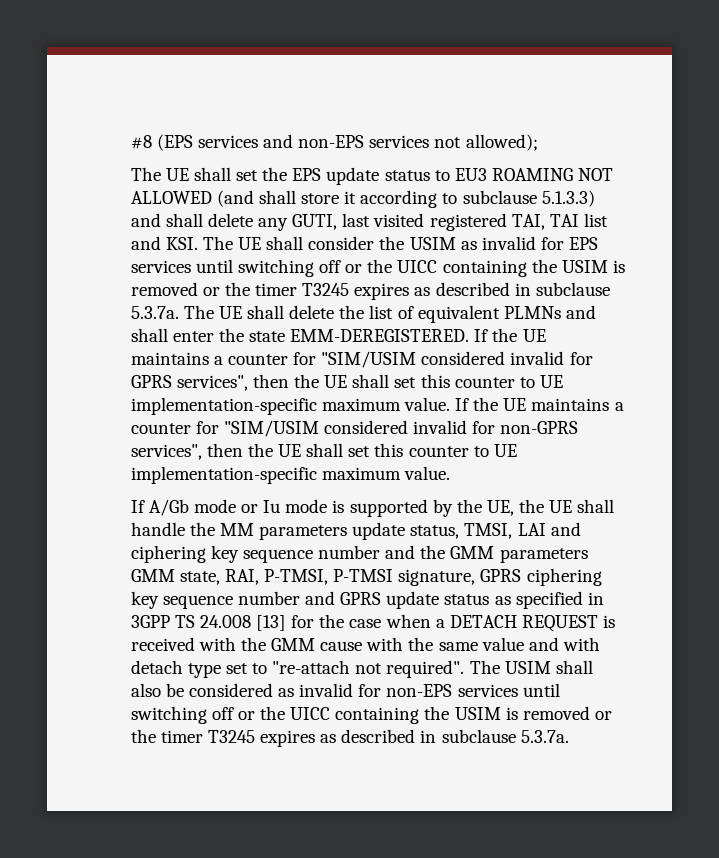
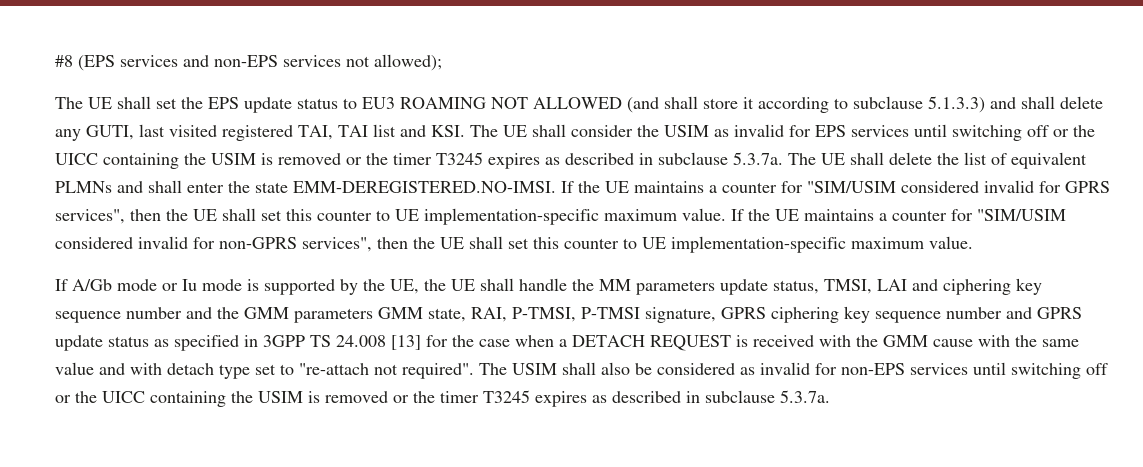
- The UE shall set the EPS update status to EU3 ROAMING NOT ALLOWED (and shall store it according to subclause 5.1.3.3) and shall delete any GUTI, last visited registered TAI, TAI list and KSI. The UE shall consider the USIM as invalid for EPS services until switching off or the UICC containing the USIM is removed or the timer T3245 expires as described in subclause 5.3.7a. The UE shall delete the list of equivalent PLMNs and shall enter the state EMM-DEREGISTERED. If the UE maintains a counter for "SIM/USIM considered invalid for GPRS services", then the UE shall set this counter to UE implementation-specific maximum value.
+ The UE shall set the EPS update status to EU3 ROAMING NOT ALLOWED (and shall store it according to subclause 5.1.3.3) and shall delete any GUTI, last visited registered TAI, TAI list and KSI. The UE shall consider the USIM as invalid for EPS services until switching off or the UICC containing the USIM is removed or the timer T3245 expires as described in subclause 5.3.7a. The UE shall delete the list of equivalent PLMNs and shall enter the state EMM-DEREGISTERED.NO-IMSI. If the UE maintains a counter for "SIM/USIM considered invalid for GPRS services", then the UE shall set this counter to UE implementation-specific maximum value.

